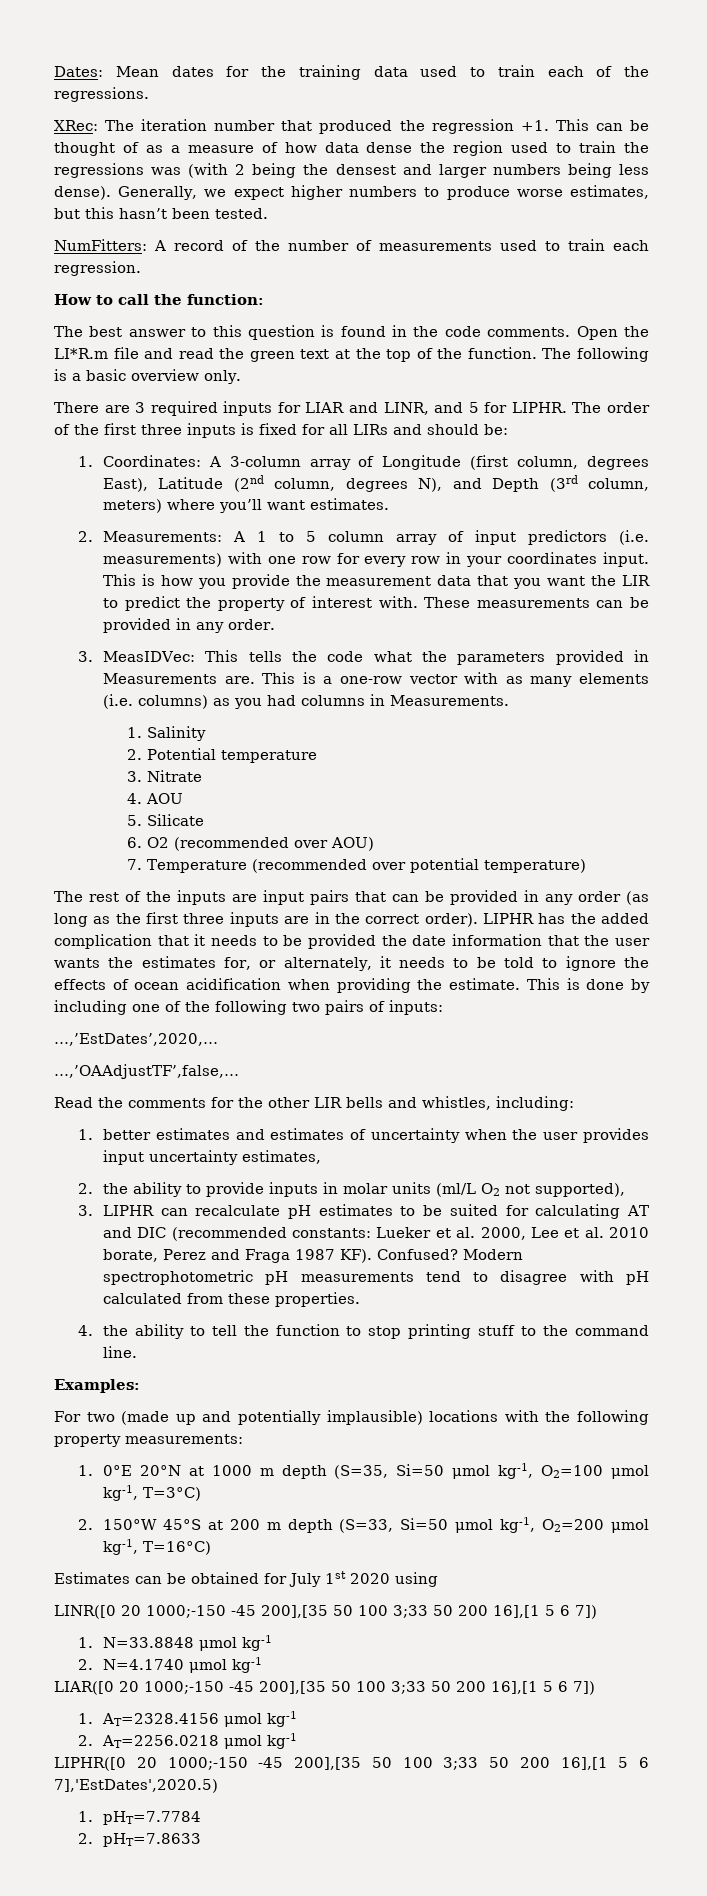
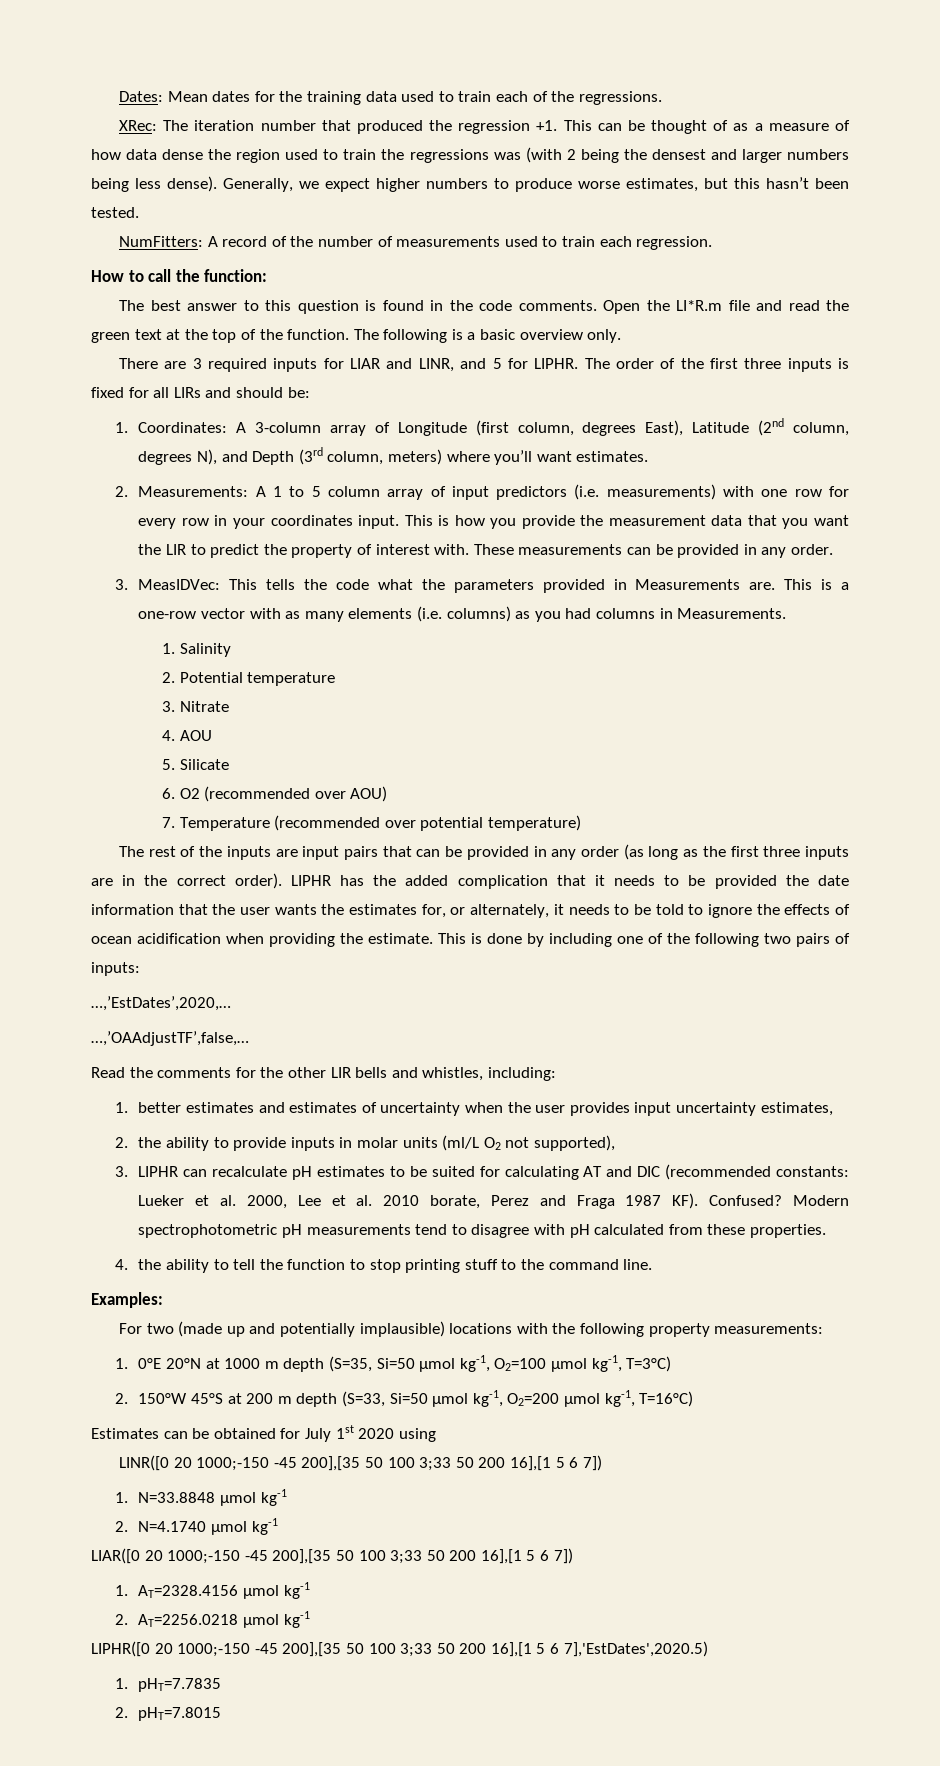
- 1. pHT=7.7784
- 2. pHT=7.8633
+ 1. pHT=7.7835
+ 2. pHT=7.8015

